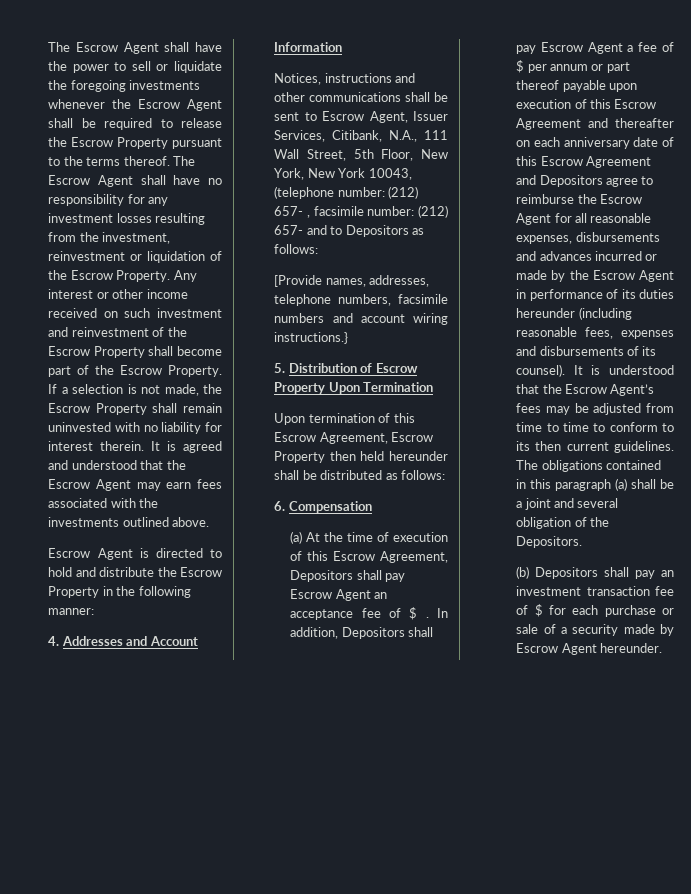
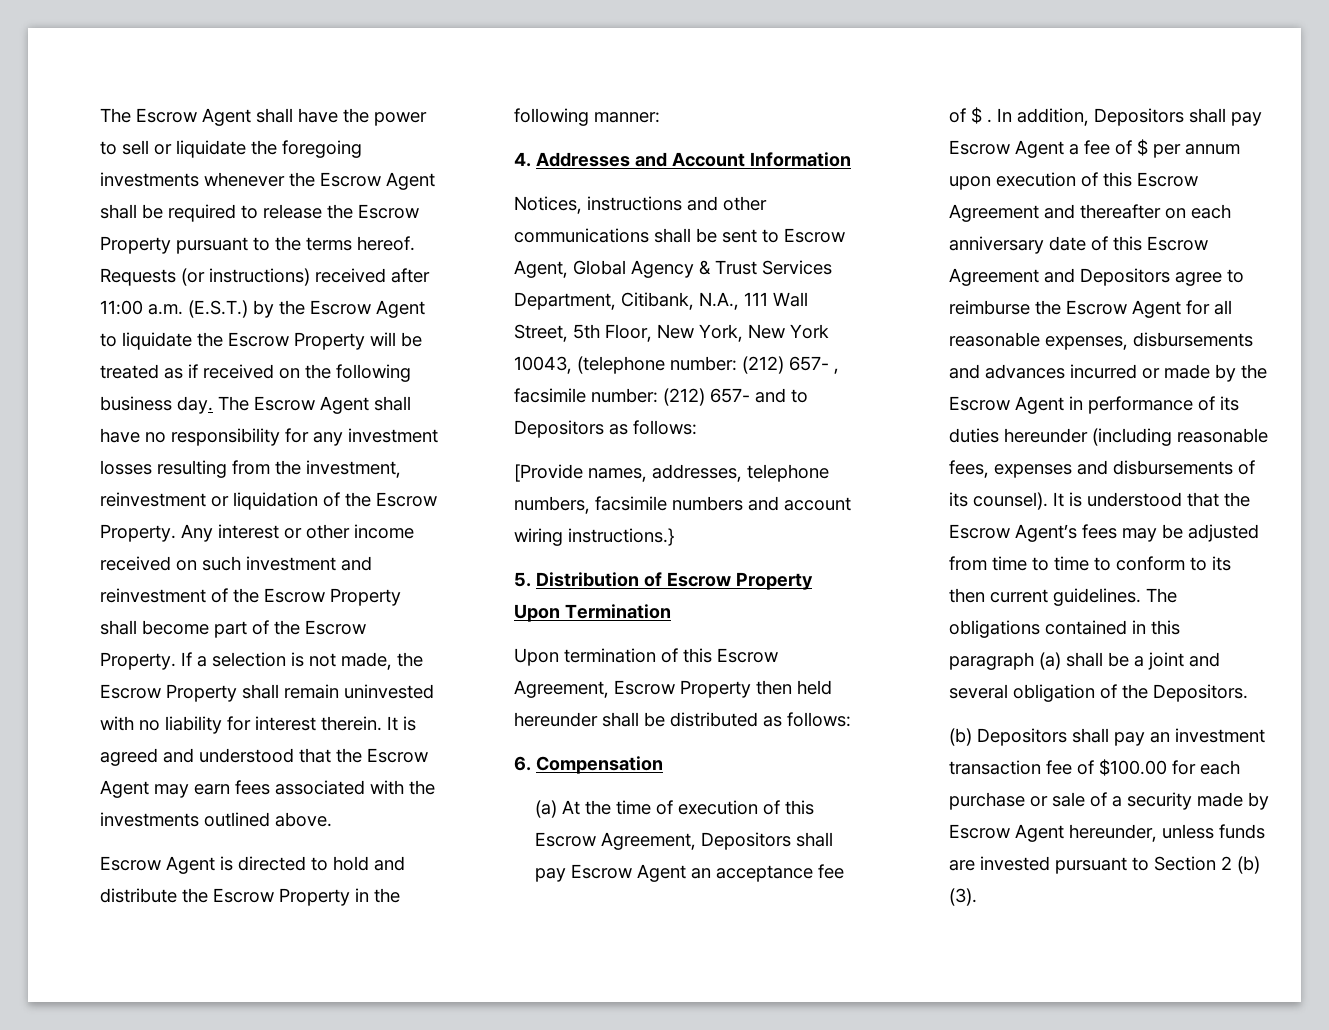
- The Escrow Agent shall have the power to sell or liquidate the foregoing investments whenever the Escrow Agent shall be required to release the Escrow Property pursuant to the terms thereof.
+ The Escrow Agent shall have the power to sell or liquidate the foregoing investments whenever the Escrow Agent shall be required to release the Escrow Property pursuant to the terms hereof. Requests (or instructions) received after 11:00 a.m. (E.S.T.) by the Escrow Agent to liquidate the Escrow Property will be treated as if received on the following business day.
- Notices, instructions and other communications shall be sent to Escrow Agent, Issuer Services, Citibank, N.A., 111 Wall Street, 5th Floor, New York, New York 10043, (telephone number: (212) 657- , facsimile number: (212) 657- and to Depositors as follows:
+ Notices, instructions and other communications shall be sent to Escrow Agent, Global Agency & Trust Services Department, Citibank, N.A., 111 Wall Street, 5th Floor, New York, New York 10043, (telephone number: (212) 657- , facsimile number: (212) 657- and to Depositors as follows:
- In addition, Depositors shall pay Escrow Agent a fee of $ per annum or part thereof payable upon execution of this Escrow Agreement and thereafter on each anniversary date of this Escrow Agreement and Depositors agree to reimburse the Escrow Agent for all reasonable expenses, disbursements and advances incurred or made by the Escrow Agent in performance of its duties hereunder (including reasonable fees, expenses and disbursements of its counsel).
+ In addition, Depositors shall pay Escrow Agent a fee of $ per annum upon execution of this Escrow Agreement and thereafter on each anniversary date of this Escrow Agreement and Depositors agree to reimburse the Escrow Agent for all reasonable expenses, disbursements and advances incurred or made by the Escrow Agent in performance of its duties hereunder (including reasonable fees, expenses and disbursements of its counsel).
- (b) Depositors shall pay an investment transaction fee of $ for each purchase or sale of a security made by Escrow Agent hereunder.
+ (b) Depositors shall pay an investment transaction fee of $100.00 for each purchase or sale of a security made by Escrow Agent hereunder, unless funds are invested pursuant to Section 2 (b) (3).

